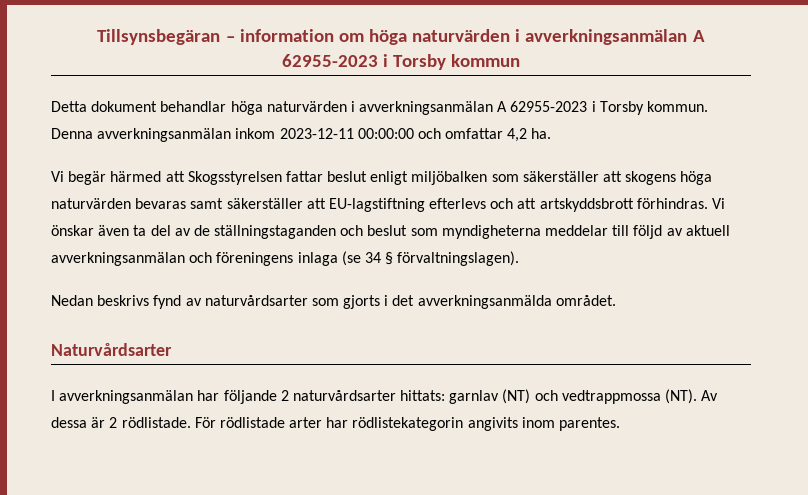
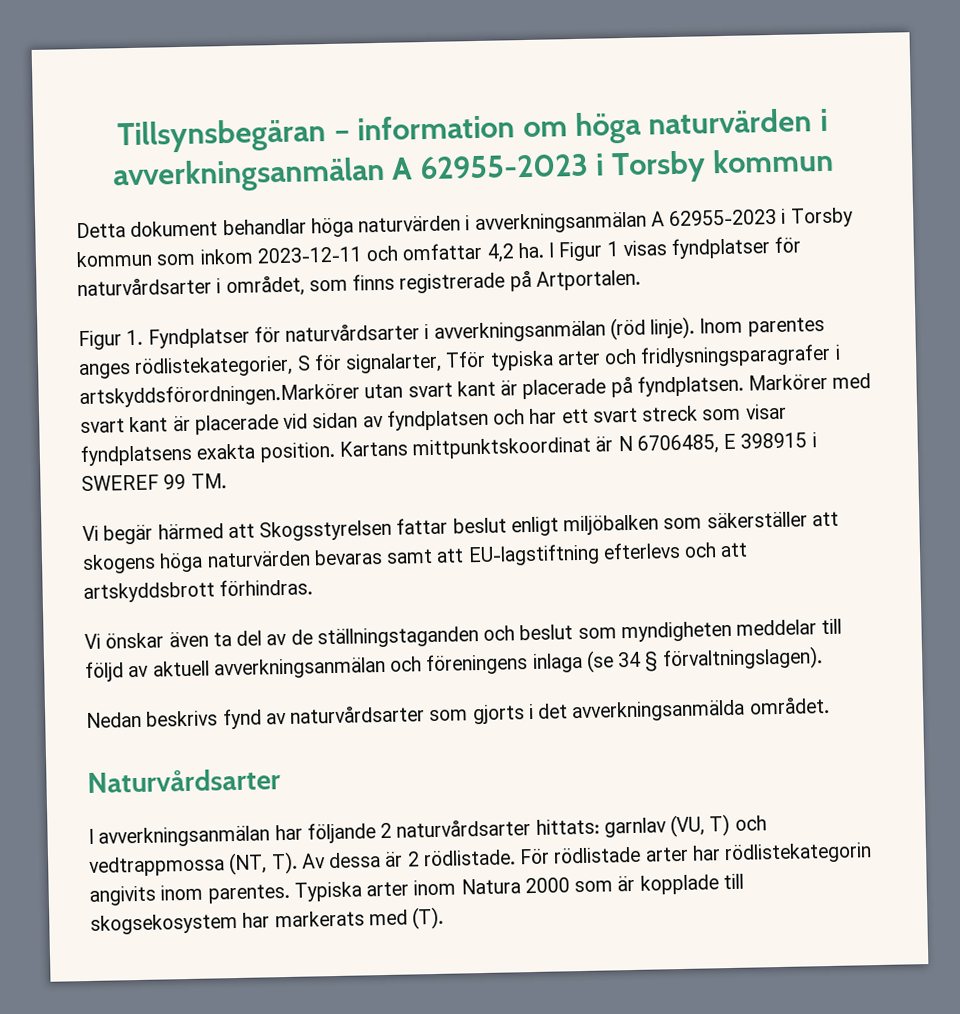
- Detta dokument behandlar höga naturvärden i avverkningsanmälan A 62955-2023 i Torsby kommun. Denna avverkningsanmälan inkom 2023-12-11 00:00:00 och omfattar 4,2 ha.
+ Detta dokument behandlar höga naturvärden i avverkningsanmälan A 62955-2023 i Torsby kommun som inkom 2023-12-11 och omfattar 4,2 ha. I Figur 1 visas fyndplatser för naturvårdsarter i området, som finns registrerade på Artportalen.
+ Figur 1. Fyndplatser för naturvårdsarter i avverkningsanmälan (röd linje). Inom parentes anges rödlistekategorier, S för signalarter, Tför typiska arter och fridlysningsparagrafer i artskyddsförordningen.Markörer utan svart kant är placerade på fyndplatsen. Markörer med svart kant är placerade vid sidan av fyndplatsen och har ett svart streck som visar fyndplatsens exakta position. Kartans mittpunktskoordinat är N 6706485, E 398915 i SWEREF 99 TM.
- Vi begär härmed att Skogsstyrelsen fattar beslut enligt miljöbalken som säkerställer att skogens höga naturvärden bevaras samt säkerställer att EU-lagstiftning efterlevs och att artskyddsbrott förhindras. Vi önskar även ta del av de ställningstaganden och beslut som myndigheterna meddelar till följd av aktuell avverkningsanmälan och föreningens inlaga (se 34 § förvaltningslagen).
+ Vi begär härmed att Skogsstyrelsen fattar beslut enligt miljöbalken som säkerställer att skogens höga naturvärden bevaras samt att EU-lagstiftning efterlevs och att artskyddsbrott förhindras.
+ Vi önskar även ta del av de ställningstaganden och beslut som myndigheten meddelar till följd av aktuell avverkningsanmälan och föreningens inlaga (se 34 § förvaltningslagen).
- I avverkningsanmälan har följande 2 naturvårdsarter hittats: garnlav (NT) och vedtrappmossa (NT). Av dessa är 2 rödlistade.
+ I avverkningsanmälan har följande 2 naturvårdsarter hittats: garnlav (VU, T) och vedtrappmossa (NT, T). Av dessa är 2 rödlistade.
+ Typiska arter inom Natura 2000 som är kopplade till skogsekosystem har markerats med (T).

